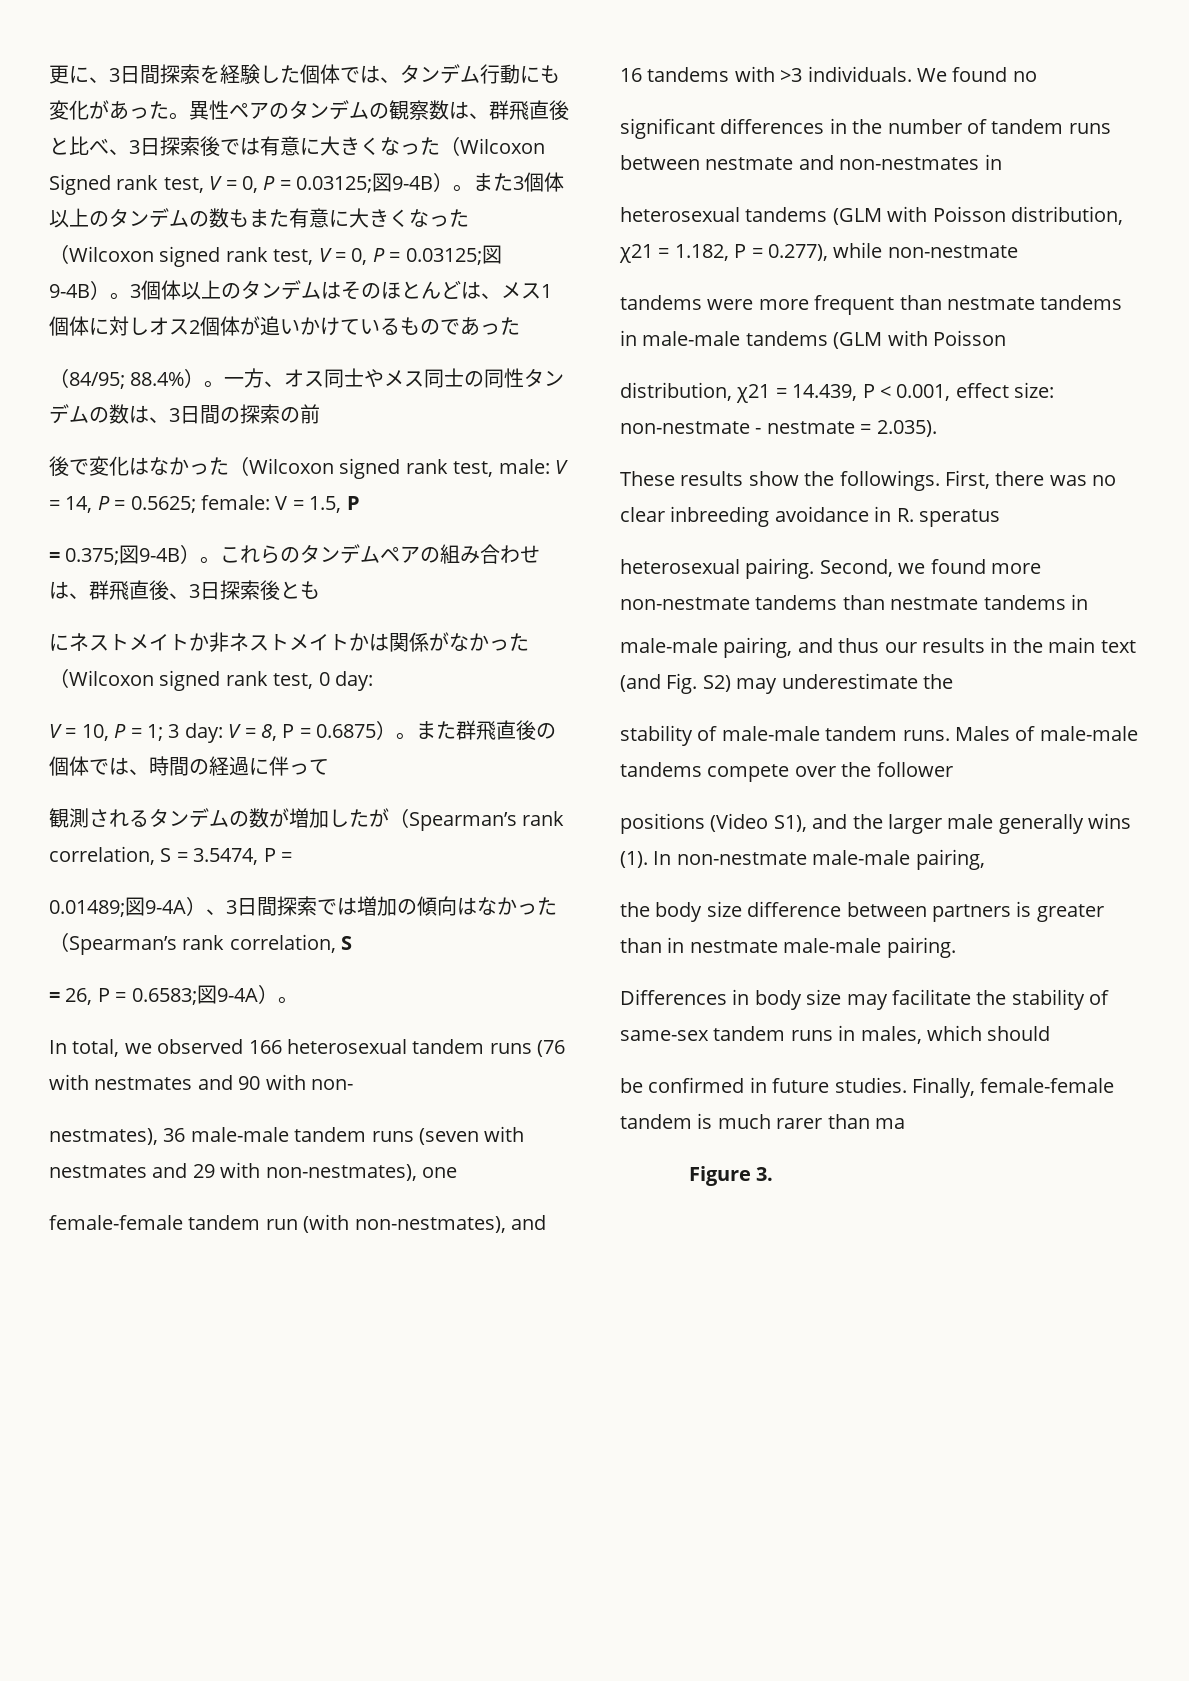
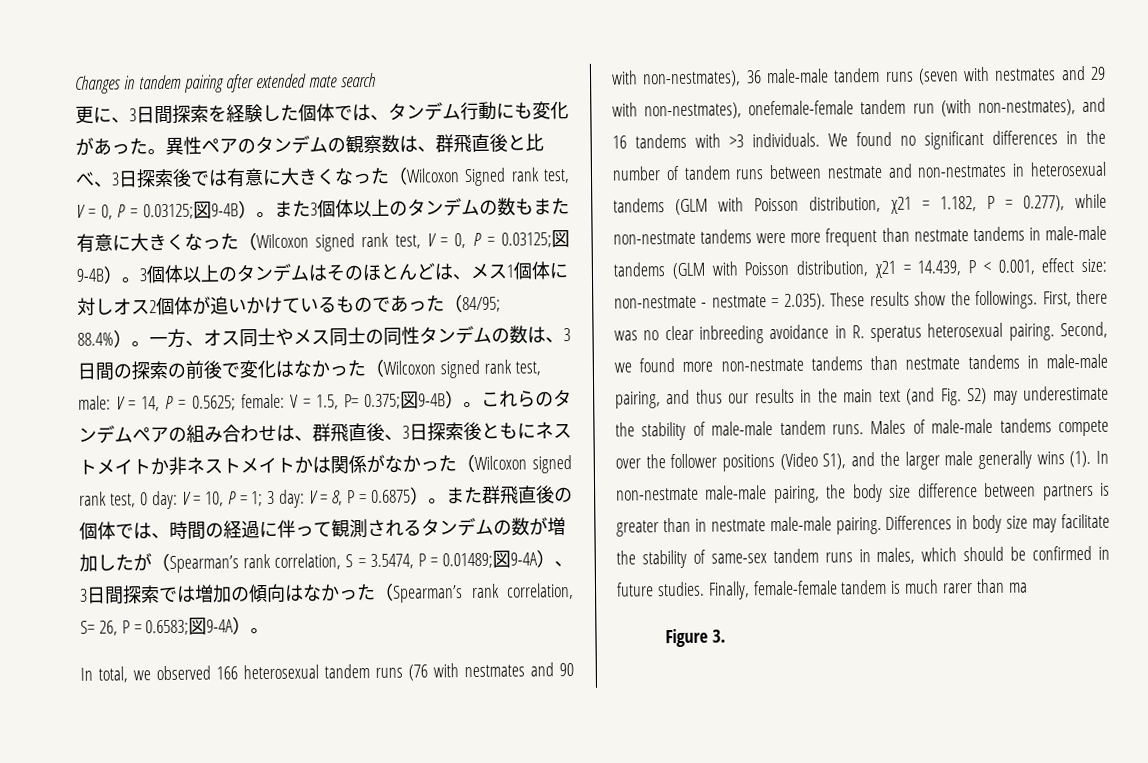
+ Changes in tandem pairing after extended mate search
- 3個体以上のタンデムはそのほとんどは、メス1個体に対しオス2個体が追いかけているものであった
- （84/95; 88.4%）。
+ 3個体以上のタンデムはそのほとんどは、メス1個体に対しオス2個体が追いかけているものであった（84/95; 88.4%）。
- 一方、オス同士やメス同士の同性タンデムの数は、3日間の探索の前
- 後で変化はなかった（Wilcoxon signed rank test, male: V = 14, P = 0.5625; female: V = 1.5, P
- = 0.375;図9-4B）。
+ 一方、オス同士やメス同士の同性タンデムの数は、3日間の探索の前後で変化はなかった（Wilcoxon signed rank test, male: V = 14, P = 0.5625; female: V = 1.5, P= 0.375;図9-4B）。
- これらのタンデムペアの組み合わせは、群飛直後、3日探索後とも
- にネストメイトか非ネストメイトかは関係がなかった（Wilcoxon signed rank test, 0 day:
- V = 10, P = 1; 3 day: V = 8, P = 0.6875）。
+ これらのタンデムペアの組み合わせは、群飛直後、3日探索後ともにネストメイトか非ネストメイトかは関係がなかった（Wilcoxon signed rank test, 0 day: V = 10, P = 1; 3 day: V = 8, P = 0.6875）。
- また群飛直後の個体では、時間の経過に伴って
- 観測されるタンデムの数が増加したが（Spearman’s rank correlation, S = 3.5474, P =
- 0.01489;図9-4A）、3日間探索では増加の傾向はなかった（Spearman’s rank correlation, S
- = 26, P = 0.6583;図9-4A）。
+ また群飛直後の個体では、時間の経過に伴って観測されるタンデムの数が増加したが（Spearman’s rank correlation, S = 3.5474, P = 0.01489;図9-4A）、3日間探索では増加の傾向はなかった（Spearman’s rank correlation, S= 26, P = 0.6583;図9-4A）。
- In total, we observed 166 heterosexual tandem runs (76 with nestmates and 90 with non-
- nestmates), 36 male-male tandem runs (seven with nestmates and 29 with non-nestmates), one
- female-female tandem run (with non-nestmates), and 16 tandems with >3 individuals.
+ In total, we observed 166 heterosexual tandem runs (76 with nestmates and 90 with non-nestmates), 36 male-male tandem runs (seven with nestmates and 29 with non-nestmates), onefemale-female tandem run (with non-nestmates), and 16 tandems with >3 individuals.
- We found no
- significant differences in the number of tandem runs between nestmate and non-nestmates in
- heterosexual tandems (GLM with Poisson distribution, χ21 = 1.182, P = 0.277), while non-nestmate
- tandems were more frequent than nestmate tandems in male-male tandems (GLM with Poisson
- distribution, χ21 = 14.439, P < 0.001, effect size:
+ We found no significant differences in the number of tandem runs between nestmate and non-nestmates in heterosexual tandems (GLM with Poisson distribution, χ21 = 1.182, P = 0.277), while non-nestmate tandems were more frequent than nestmate tandems in male-male tandems (GLM with Poisson distribution, χ21 = 14.439, P < 0.001, effect size:
- non-nestmate - nestmate = 2.035).
- These results show the followings.
+ non-nestmate - nestmate = 2.035). These results show the followings.
- First, there was no clear inbreeding avoidance in R. speratus
- heterosexual pairing.
+ First, there was no clear inbreeding avoidance in R. speratus heterosexual pairing.
- Second, we found more non-nestmate tandems than nestmate tandems in
- male-male pairing, and thus our results in the main text (and Fig. S2) may underestimate the
- stability of male-male tandem runs.
+ Second, we found more non-nestmate tandems than nestmate tandems in male-male pairing, and thus our results in the main text (and Fig. S2) may underestimate the stability of male-male tandem runs.
- Males of male-male tandems compete over the follower
- positions (Video S1), and the larger male generally wins (1).
+ Males of male-male tandems compete over the follower positions (Video S1), and the larger male generally wins (1).
- In non-nestmate male-male pairing,
- the body size difference between partners is greater than in nestmate male-male pairing.
- Differences in body size may facilitate the stability of same-sex tandem runs in males, which should
- be confirmed in future studies.
+ In non-nestmate male-male pairing, the body size difference between partners is greater than in nestmate male-male pairing. Differences in body size may facilitate the stability of same-sex tandem runs in males, which should be confirmed in future studies.

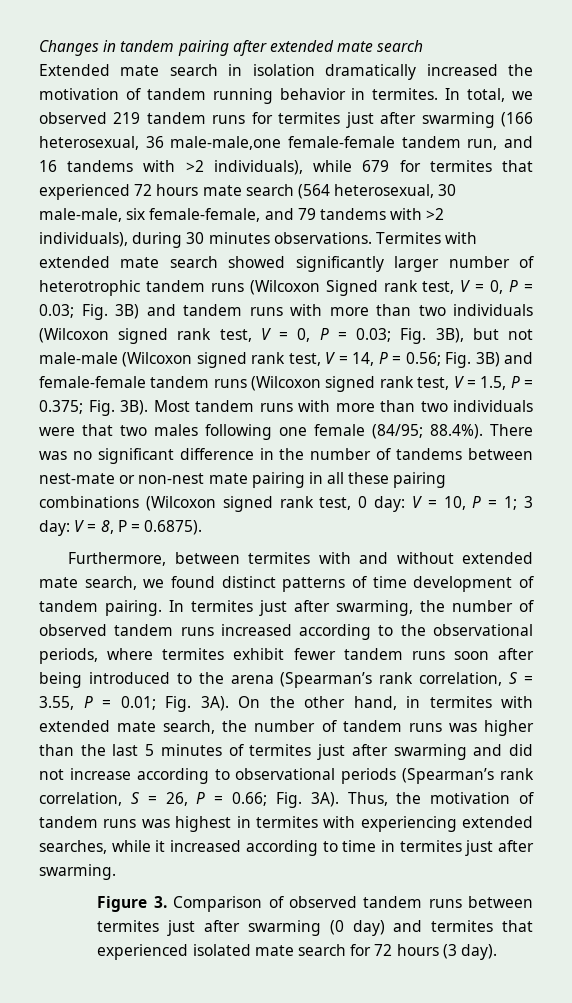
- 更に、3日間探索を経験した個体では、タンデム行動にも変化があった。異性ペアのタンデムの観察数は、群飛直後と比べ、3日探索後では有意に大きくなった（Wilcoxon Signed rank test, V = 0, P = 0.03125;図9-4B）。また3個体以上のタンデムの数もまた有意に大きくなった（Wilcoxon signed rank test, V = 0, P = 0.03125;図9-4B）。3個体以上のタンデムはそのほとんどは、メス1個体に対しオス2個体が追いかけているものであった（84/95; 88.4%）。一方、オス同士やメス同士の同性タンデムの数は、3日間の探索の前後で変化はなかった（Wilcoxon signed rank test, male: V = 14, P = 0.5625; female: V = 1.5, P= 0.375;図9-4B）。これらのタンデムペアの組み合わせは、群飛直後、3日探索後ともにネストメイトか非ネストメイトかは関係がなかった（Wilcoxon signed rank test, 0 day: V = 10, P = 1; 3 day: V = 8, P = 0.6875）。また群飛直後の個体では、時間の経過に伴って観測されるタンデムの数が増加したが（Spearman’s rank correlation, S = 3.5474, P = 0.01489;図9-4A）、3日間探索では増加の傾向はなかった（Spearman’s rank correlation, S= 26, P = 0.6583;図9-4A）。
- In total, we observed 166 heterosexual tandem runs (76 with nestmates and 90 with non-nestmates), 36 male-male tandem runs (seven with nestmates and 29 with non-nestmates), onefemale-female tandem run (with non-nestmates), and 16 tandems with >3 individuals. We found no significant differences in the number of tandem runs between nestmate and non-nestmates in heterosexual tandems (GLM with Poisson distribution, χ21 = 1.182, P = 0.277), while non-nestmate tandems were more frequent than nestmate tandems in male-male tandems (GLM with Poisson distribution, χ21 = 14.439, P < 0.001, effect size: non-nestmate - nestmate = 2.035). These results show the followings. First, there was no clear inbreeding avoidance in R. speratus heterosexual pairing. Second, we found more non-nestmate tandems than nestmate tandems in male-male pairing, and thus our results in the main text (and Fig. S2) may underestimate the stability of male-male tandem runs. Males of male-male tandems compete over the follower positions (Video S1), and the larger male generally wins (1). In non-nestmate male-male pairing, the body size difference between partners is greater than in nestmate male-male pairing. Differences in body size may facilitate the stability of same-sex tandem runs in males, which should be confirmed in future studies. Finally, female-female tandem is much rarer than ma
- Figure 3.
+ Extended mate search in isolation dramatically increased the motivation of tandem running behavior in termites. In total, we observed 219 tandem runs for termites just after swarming (166 heterosexual, 36 male-male,one female-female tandem run, and 16 tandems with >2 individuals), while 679 for termites that experienced 72 hours mate search (564 heterosexual, 30 male-male, six female-female, and 79 tandems with >2 individuals), during 30 minutes observations. Termites with extended mate search showed significantly larger number of heterotrophic tandem runs (Wilcoxon Signed rank test, V = 0, P = 0.03; Fig. 3B) and tandem runs with more than two individuals (Wilcoxon signed rank test, V = 0, P = 0.03; Fig. 3B), but not male-male (Wilcoxon signed rank test, V = 14, P = 0.56; Fig. 3B) and female-female tandem runs (Wilcoxon signed rank test, V = 1.5, P = 0.375; Fig. 3B). Most tandem runs with more than two individuals were that two males following one female (84/95; 88.4%). There was no significant difference in the number of tandems between nest-mate or non-nest mate pairing in all these pairing combinations (Wilcoxon signed rank test, 0 day: V = 10, P = 1; 3 day: V = 8, P = 0.6875).
+ Furthermore, between termites with and without extended mate search, we found distinct patterns of time development of tandem pairing. In termites just after swarming, the number of observed tandem runs increased according to the observational periods, where termites exhibit fewer tandem runs soon after being introduced to the arena (Spearman’s rank correlation, S = 3.55, P = 0.01; Fig. 3A). On the other hand, in termites with extended mate search, the number of tandem runs was higher than the last 5 minutes of termites just after swarming and did not increase according to observational periods (Spearman’s rank correlation, S = 26, P = 0.66; Fig. 3A). Thus, the motivation of tandem runs was highest in termites with experiencing extended searches, while it increased according to time in termites just after swarming.
+ Figure 3. Comparison of observed tandem runs between termites just after swarming (0 day) and termites that experienced isolated mate search for 72 hours (3 day).

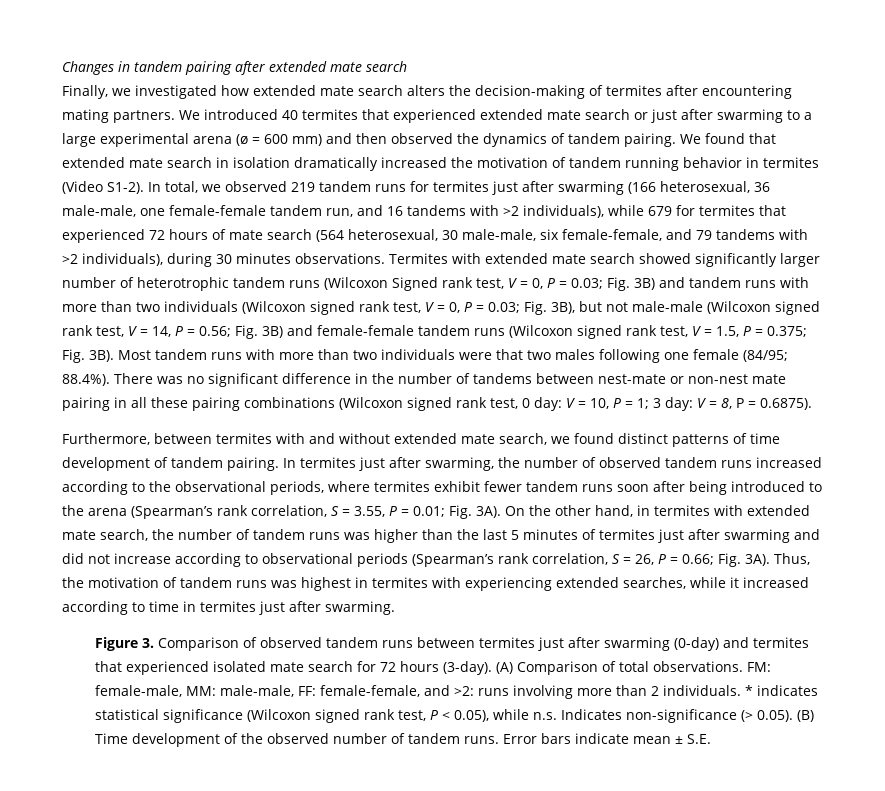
- Extended mate search in isolation dramatically increased the motivation of tandem running behavior in termites.
+ Finally, we investigated how extended mate search alters the decision-making of termites after encountering mating partners. We introduced 40 termites that experienced extended mate search or just after swarming to a large experimental arena (ø = 600 mm) and then observed the dynamics of tandem pairing. We found that extended mate search in isolation dramatically increased the motivation of tandem running behavior in termites (Video S1-2).
- In total, we observed 219 tandem runs for termites just after swarming (166 heterosexual, 36 male-male,one female-female tandem run, and 16 tandems with >2 individuals), while 679 for termites that experienced 72 hours mate search (564 heterosexual, 30 male-male, six female-female, and 79 tandems with >2 individuals), during 30 minutes observations.
+ In total, we observed 219 tandem runs for termites just after swarming (166 heterosexual, 36 male-male, one female-female tandem run, and 16 tandems with >2 individuals), while 679 for termites that experienced 72 hours of mate search (564 heterosexual, 30 male-male, six female-female, and 79 tandems with >2 individuals), during 30 minutes observations.
- Figure 3. Comparison of observed tandem runs between termites just after swarming (0 day) and termites that experienced isolated mate search for 72 hours (3 day).
+ Figure 3. Comparison of observed tandem runs between termites just after swarming (0-day) and termites that experienced isolated mate search for 72 hours (3-day). (A) Comparison of total observations. FM: female-male, MM: male-male, FF: female-female, and >2: runs involving more than 2 individuals. * indicates statistical significance (Wilcoxon signed rank test, P < 0.05), while n.s. Indicates non-significance (> 0.05). (B) Time development of the observed number of tandem runs. Error bars indicate mean ± S.E.

